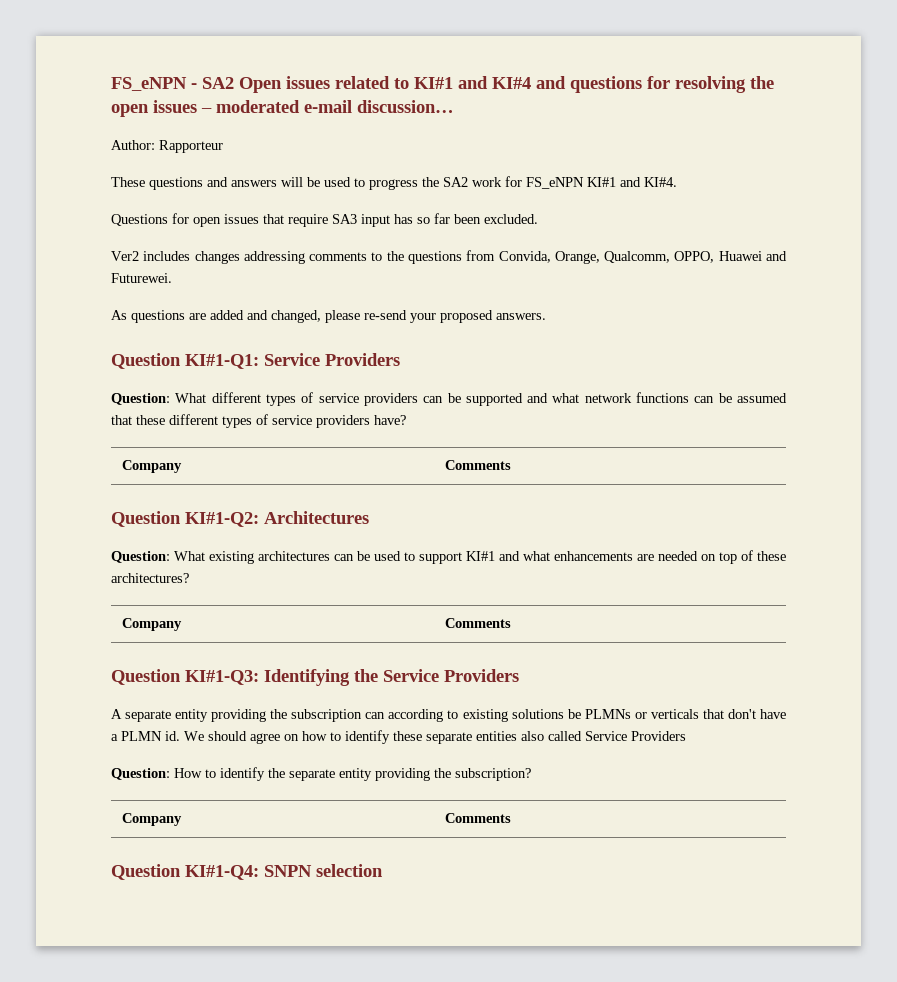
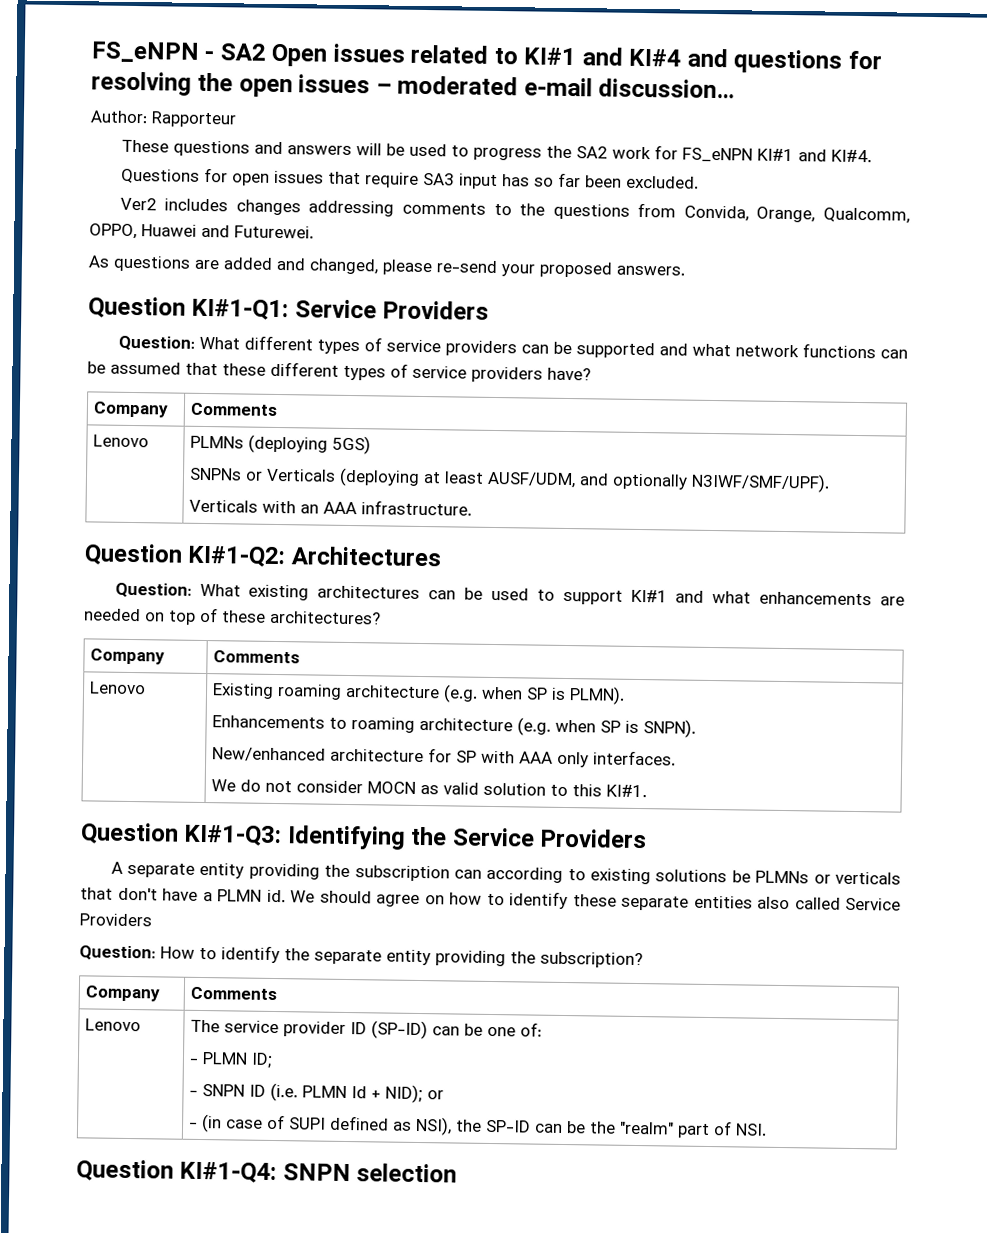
+ Lenovo | PLMNs (deploying 5GS)
+ SNPNs or Verticals (deploying at least AUSF/UDM, and optionally N3IWF/SMF/UPF).
+ Verticals with an AAA infrastructure.
+ Lenovo | Existing roaming architecture (e.g. when SP is PLMN).
+ Enhancements to roaming architecture (e.g. when SP is SNPN).
+ New/enhanced architecture for SP with AAA only interfaces.
+ We do not consider MOCN as valid solution to this KI#1.
+ Lenovo | The service provider ID (SP-ID) can be one of:
+ - PLMN ID;
+ - SNPN ID (i.e. PLMN Id + NID); or
+ - (in case of SUPI defined as NSI), the SP-ID can be the "realm" part of NSI.

